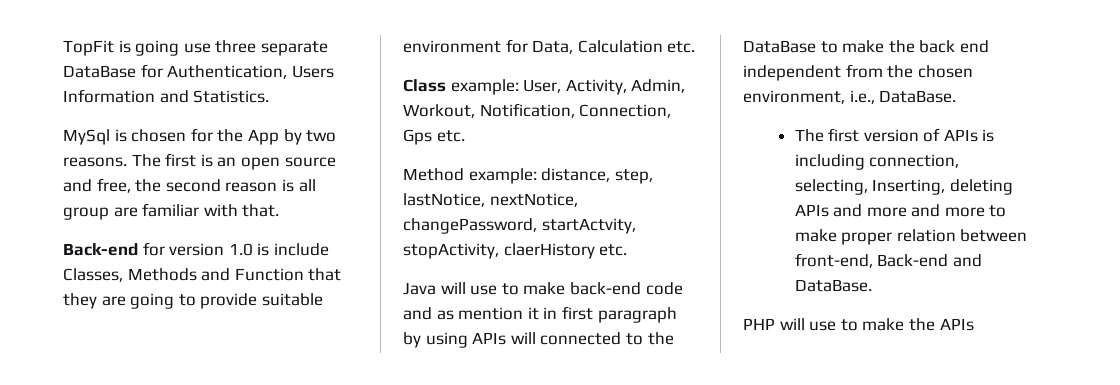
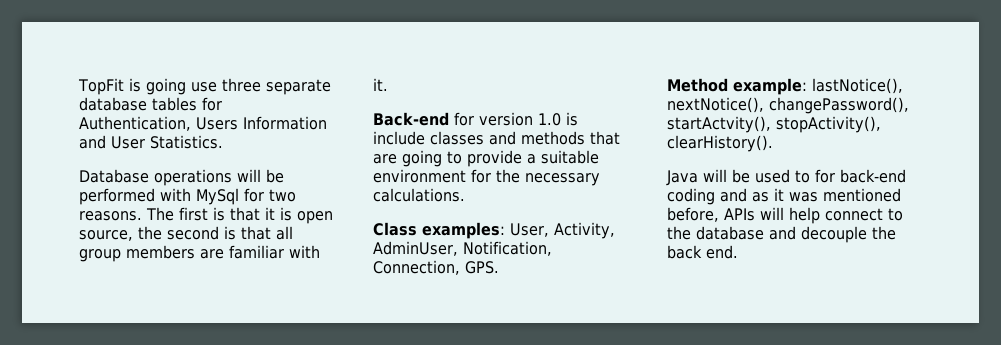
- TopFit is going use three separate DataBase for Authentication, Users Information and Statistics.
+ TopFit is going use three separate database tables for Authentication, Users Information and User Statistics.
- MySql is chosen for the App by two reasons.
+ Database operations will be performed with MySql for two reasons.
- The first is an open source and free, the second reason is all group are familiar with that.
+ The first is that it is open source, the second is that all group members are familiar with it.
- Back-end for version 1.0 is include Classes, Methods and Function that they are going to provide suitable environment for Data, Calculation etc.
+ Back-end for version 1.0 is include classes and methods that are going to provide a suitable environment for the necessary calculations.
- Class example: User, Activity, Admin, Workout, Notification, Connection, Gps etc.
- Method example: distance, step, lastNotice, nextNotice, changePassword, startActvity, stopActivity, claerHistory etc.
- Java will use to make back-end code and as mention it in first paragraph by using APIs will connected to the DataBase to make the back end independent from the chosen environment, i.e., DataBase.
- The first version of APIs is including connection, selecting, Inserting, deleting APIs and more and more to make proper relation between front-end, Back-end and DataBase.
- PHP will use to make the APIs
+ Class examples: User, Activity, AdminUser, Notification, Connection, GPS.
+ Method example: lastNotice(), nextNotice(), changePassword(), startActvity(), stopActivity(), clearHistory().
+ Java will be used to for back-end coding and as it was mentioned before, APIs will help connect to the database and decouple the back end.

